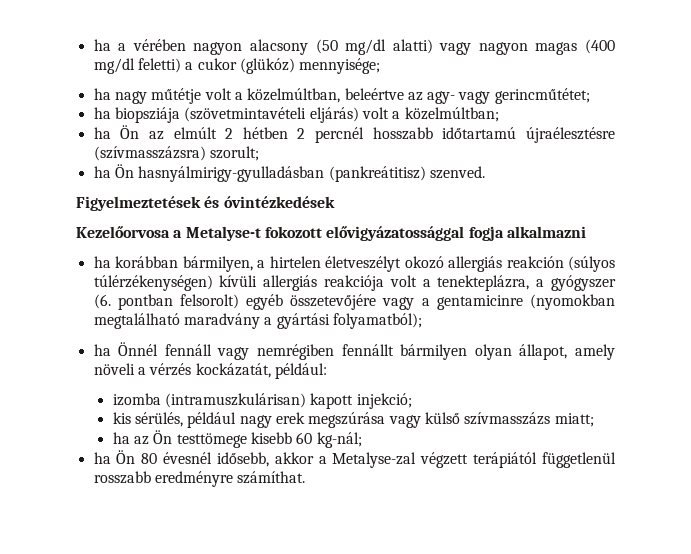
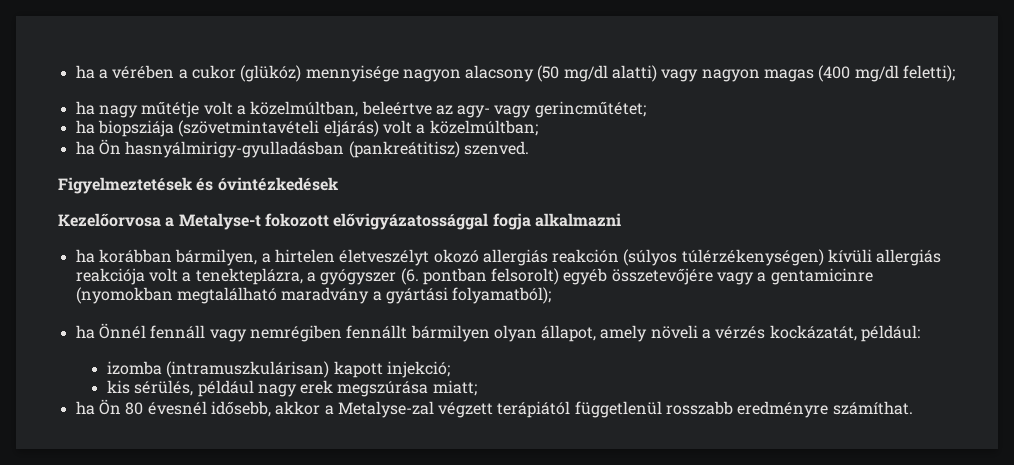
- ha a vérében nagyon alacsony (50 mg/dl alatti) vagy nagyon magas (400 mg/dl feletti) a cukor (glükóz) mennyisége;
+ ha a vérében a cukor (glükóz) mennyisége nagyon alacsony (50 mg/dl alatti) vagy nagyon magas (400 mg/dl feletti);
- ha Ön az elmúlt 2 hétben 2 percnél hosszabb időtartamú újraélesztésre (szívmasszázsra) szorult;
- kis sérülés, például nagy erek megszúrása vagy külső szívmasszázs miatt;
- ha az Ön testtömege kisebb 60 kg-nál;
+ kis sérülés, például nagy erek megszúrása miatt;

